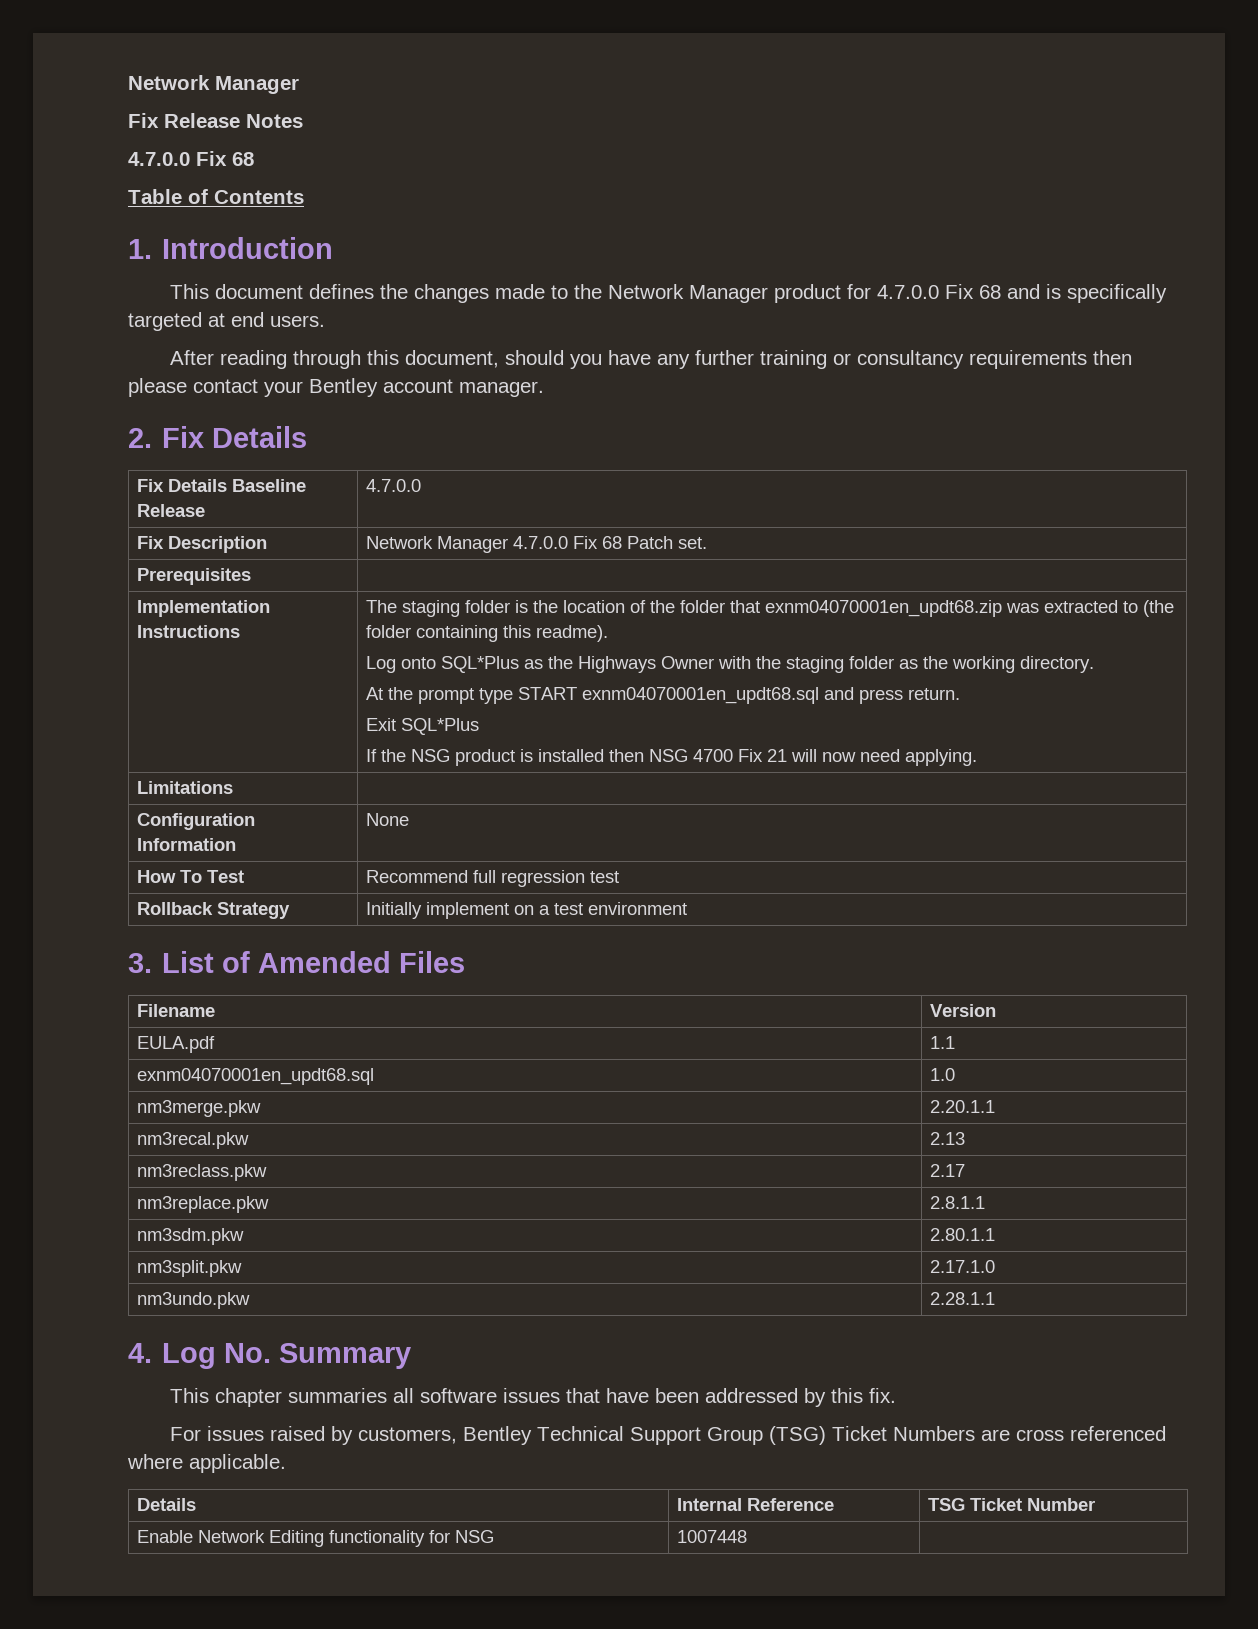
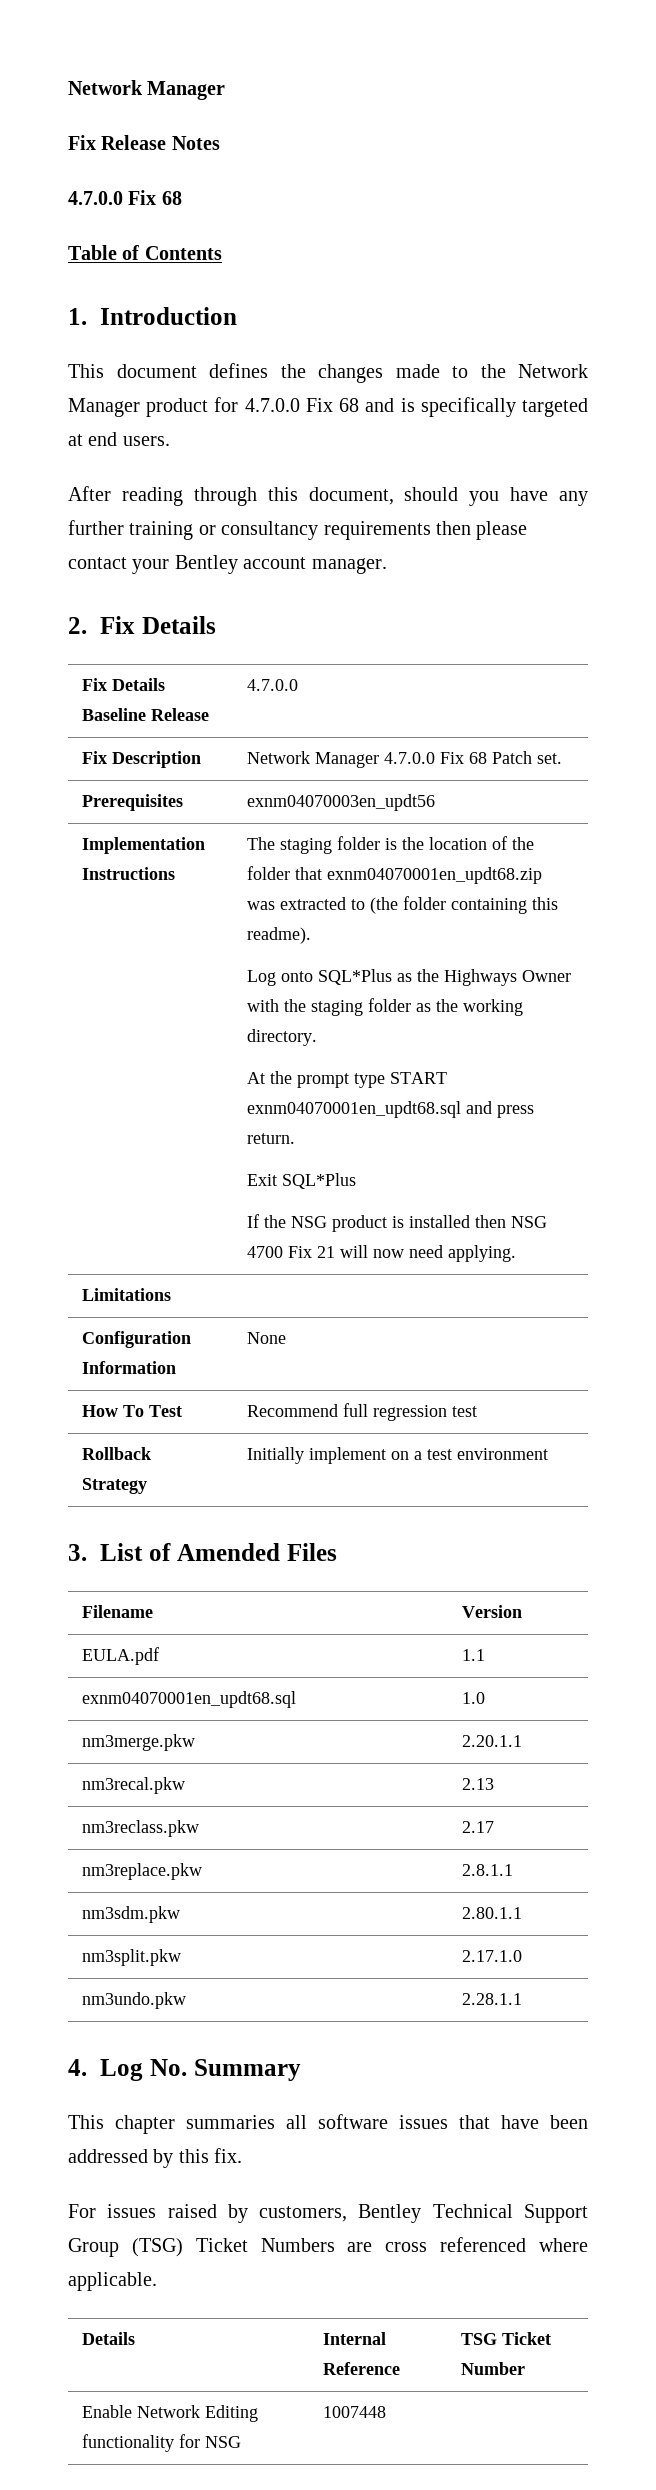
- Prerequisites |
+ Prerequisites | exnm04070003en_updt56

